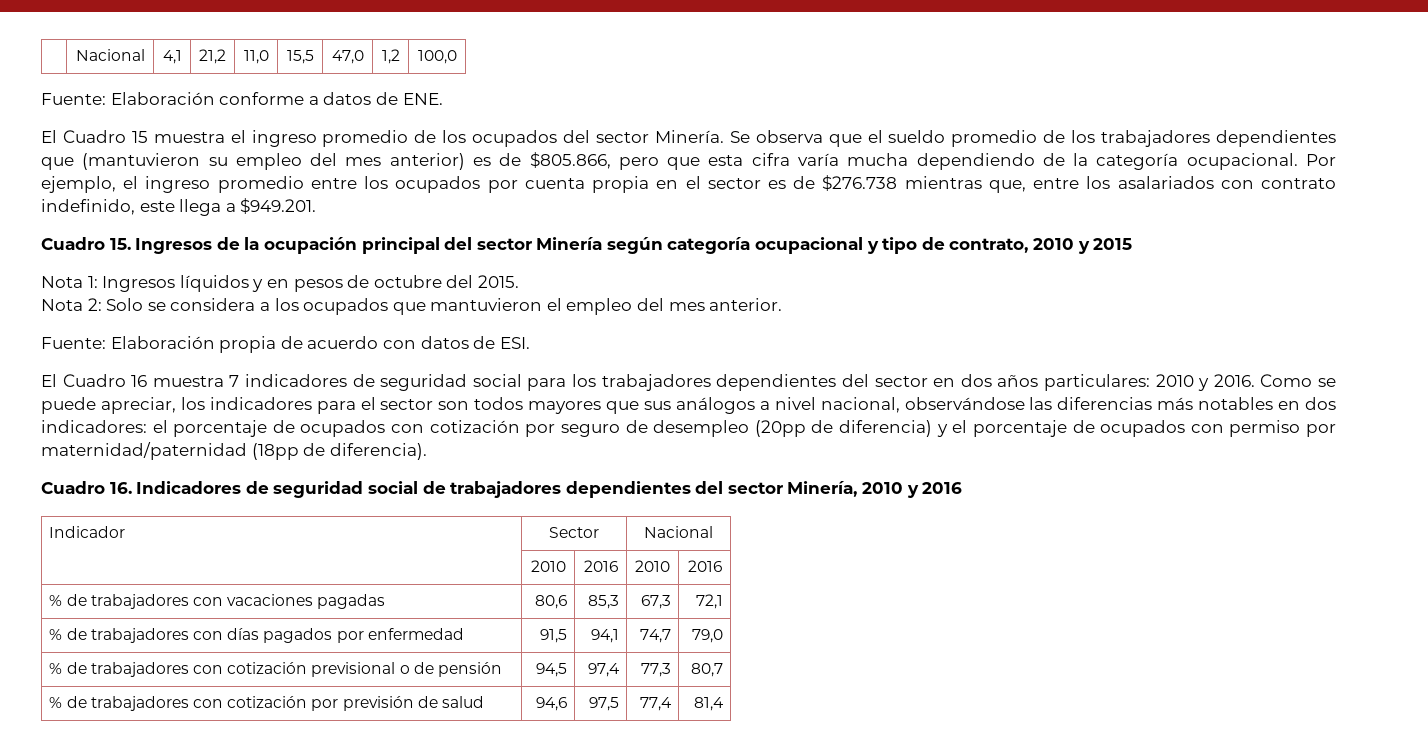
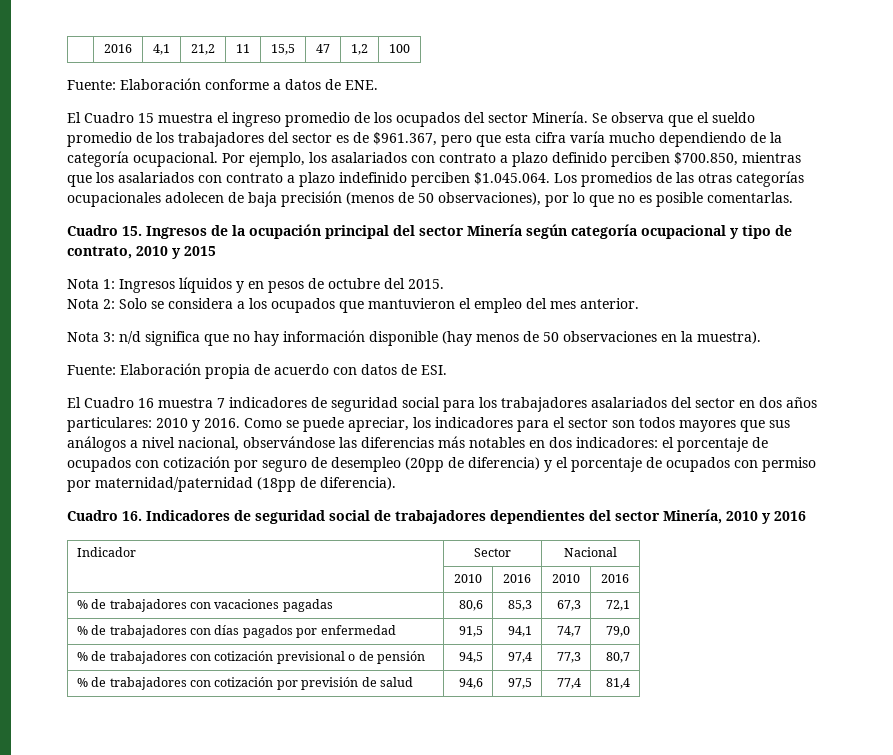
- | Nacional | 4,1 | 21,2 | 11,0 | 15,5 | 47,0 | 1,2 | 100,0
+ | 2016 | 4,1 | 21,2 | 11 | 15,5 | 47 | 1,2 | 100
- Se observa que el sueldo promedio de los trabajadores dependientes que (mantuvieron su empleo del mes anterior) es de $805.866, pero que esta cifra varía mucha dependiendo de la categoría ocupacional.
+ Se observa que el sueldo promedio de los trabajadores del sector es de $961.367, pero que esta cifra varía mucho dependiendo de la categoría ocupacional.
- Por ejemplo, el ingreso promedio entre los ocupados por cuenta propia en el sector es de $276.738 mientras que, entre los asalariados con contrato indefinido, este llega a $949.201.
+ Por ejemplo, los asalariados con contrato a plazo definido perciben $700.850, mientras que los asalariados con contrato a plazo indefinido perciben $1.045.064. Los promedios de las otras categorías ocupacionales adolecen de baja precisión (menos de 50 observaciones), por lo que no es posible comentarlas.
+ Nota 3: n/d significa que no hay información disponible (hay menos de 50 observaciones en la muestra).
- El Cuadro 16 muestra 7 indicadores de seguridad social para los trabajadores dependientes del sector en dos años particulares: 2010 y 2016.
+ El Cuadro 16 muestra 7 indicadores de seguridad social para los trabajadores asalariados del sector en dos años particulares: 2010 y 2016.

